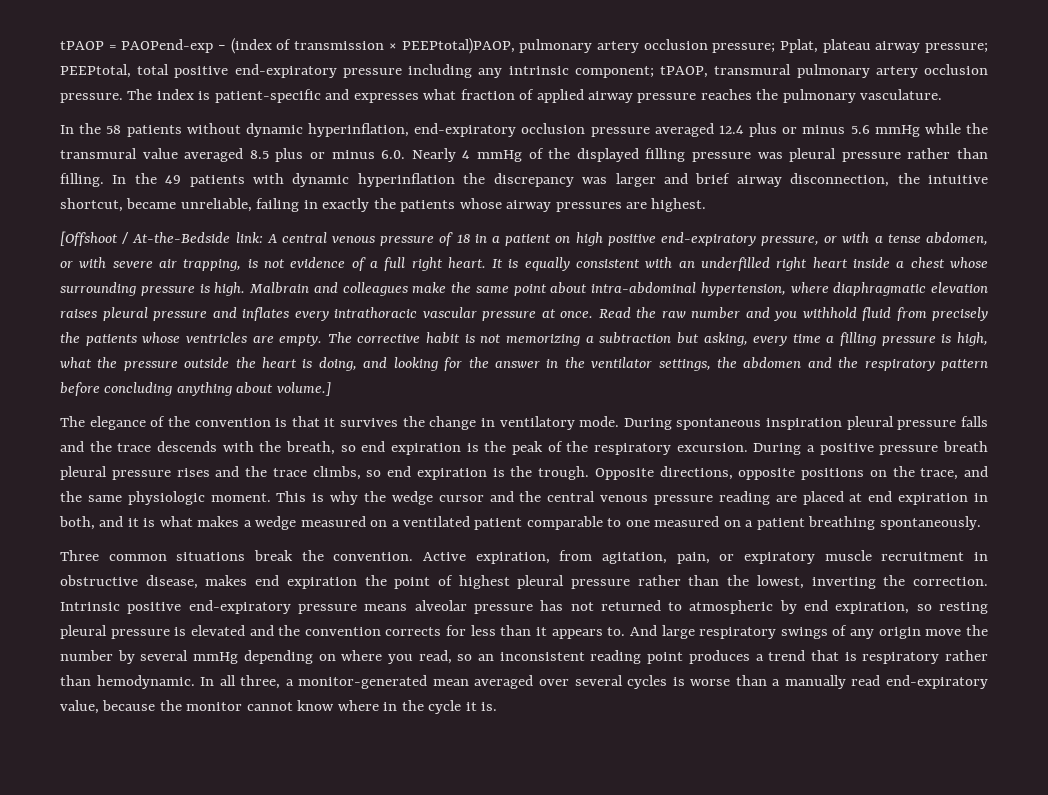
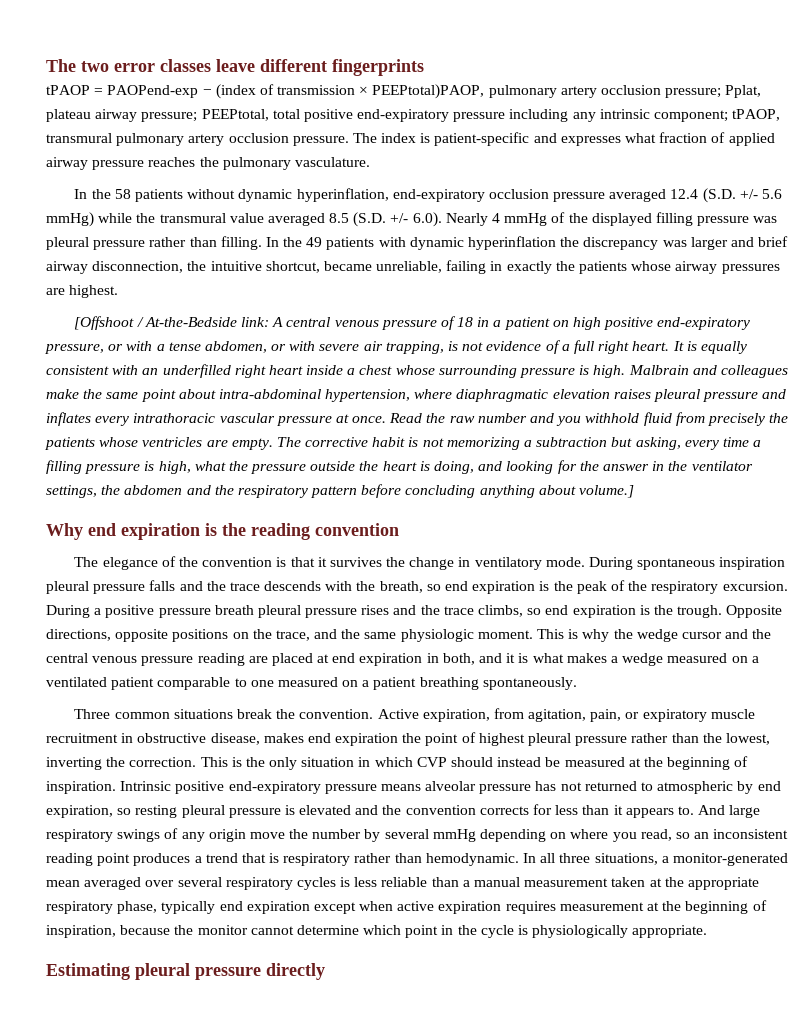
+ The two error classes leave different fingerprints
- In the 58 patients without dynamic hyperinflation, end-expiratory occlusion pressure averaged 12.4 plus or minus 5.6 mmHg while the transmural value averaged 8.5 plus or minus 6.0. Nearly 4 mmHg of the displayed filling pressure was pleural pressure rather than filling.
+ In the 58 patients without dynamic hyperinflation, end-expiratory occlusion pressure averaged 12.4 (S.D. +/- 5.6 mmHg) while the transmural value averaged 8.5 (S.D. +/- 6.0). Nearly 4 mmHg of the displayed filling pressure was pleural pressure rather than filling.
+ Why end expiration is the reading convention
+ This is the only situation in which CVP should instead be measured at the beginning of inspiration.
- In all three, a monitor-generated mean averaged over several cycles is worse than a manually read end-expiratory value, because the monitor cannot know where in the cycle it is.
+ In all three situations, a monitor-generated mean averaged over several respiratory cycles is less reliable than a manual measurement taken at the appropriate respiratory phase, typically end expiration except when active expiration requires measurement at the beginning of inspiration, because the monitor cannot determine which point in the cycle is physiologically appropriate.
+ Estimating pleural pressure directly

